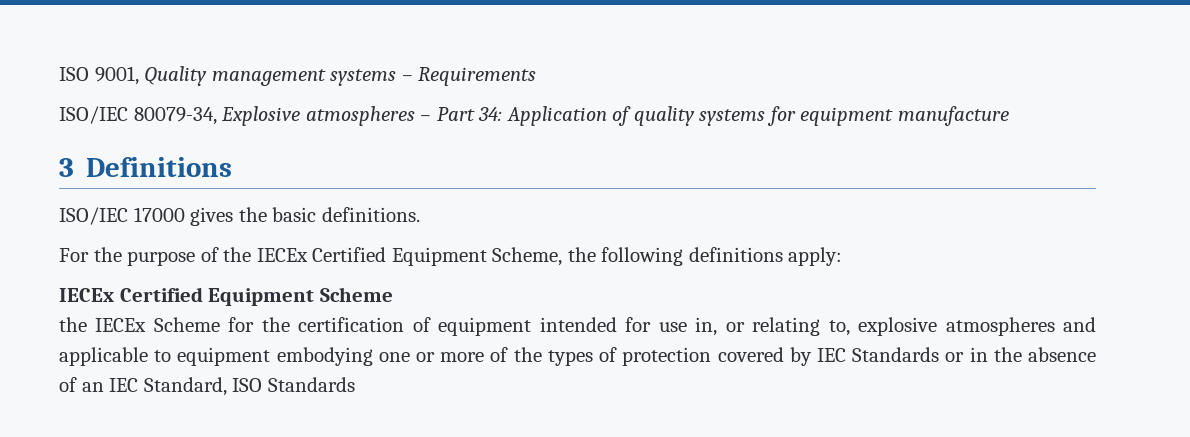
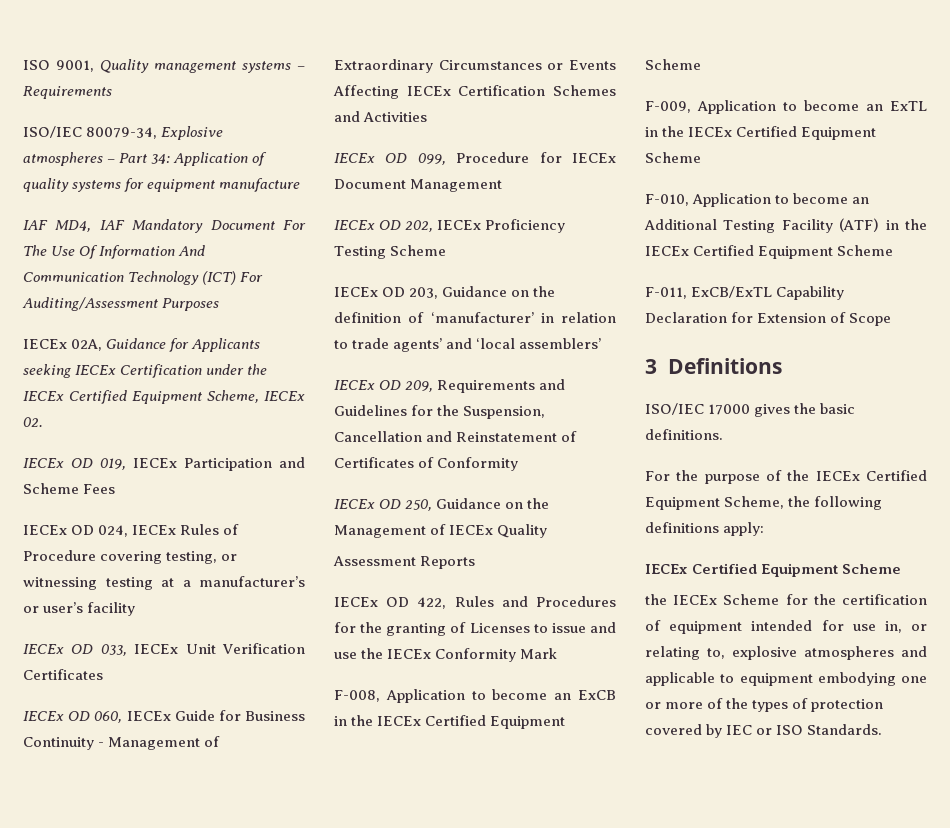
+ IAF MD4, IAF Mandatory Document For The Use Of Information And Communication Technology (ICT) For Auditing/Assessment Purposes
+ IECEx 02A, Guidance for Applicants seeking IECEx Certification under the IECEx Certified Equipment Scheme, IECEx 02.
+ IECEx OD 019, IECEx Participation and Scheme Fees
+ IECEx OD 024, IECEx Rules of Procedure covering testing, or witnessing testing at a manufacturer’s or user’s facility
+ IECEx OD 033, IECEx Unit Verification Certificates
+ IECEx OD 060, IECEx Guide for Business Continuity - Management of Extraordinary Circumstances or Events Affecting IECEx Certification Schemes and Activities
+ IECEx OD 099, Procedure for IECEx Document Management
+ IECEx OD 202, IECEx Proficiency Testing Scheme
+ IECEx OD 203, Guidance on the definition of ‘manufacturer’ in relation to trade agents’ and ‘local assemblers’
+ IECEx OD 209, Requirements and Guidelines for the Suspension, Cancellation and Reinstatement of Certificates of Conformity
+ IECEx OD 250, Guidance on the Management of IECEx Quality
+ Assessment Reports
+ IECEx OD 422, Rules and Procedures for the granting of Licenses to issue and use the IECEx Conformity Mark
+ F-008, Application to become an ExCB in the IECEx Certified Equipment Scheme
+ F-009, Application to become an ExTL in the IECEx Certified Equipment Scheme
+ F-010, Application to become an Additional Testing Facility (ATF) in the IECEx Certified Equipment Scheme
+ F-011, ExCB/ExTL Capability Declaration for Extension of Scope
- the IECEx Scheme for the certification of equipment intended for use in, or relating to, explosive atmospheres and applicable to equipment embodying one or more of the types of protection covered by IEC Standards or in the absence of an IEC Standard, ISO Standards
+ the IECEx Scheme for the certification of equipment intended for use in, or relating to, explosive atmospheres and applicable to equipment embodying one or more of the types of protection covered by IEC or ISO Standards.

